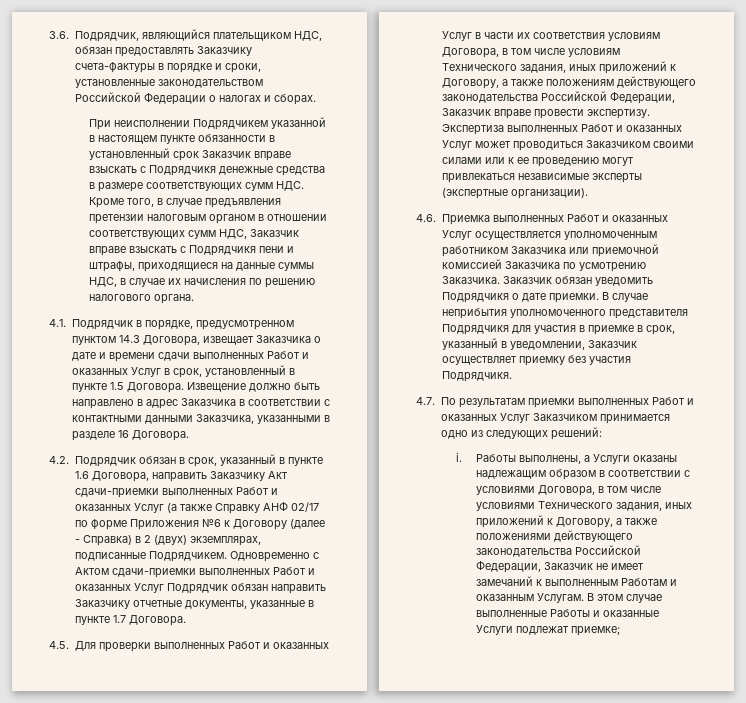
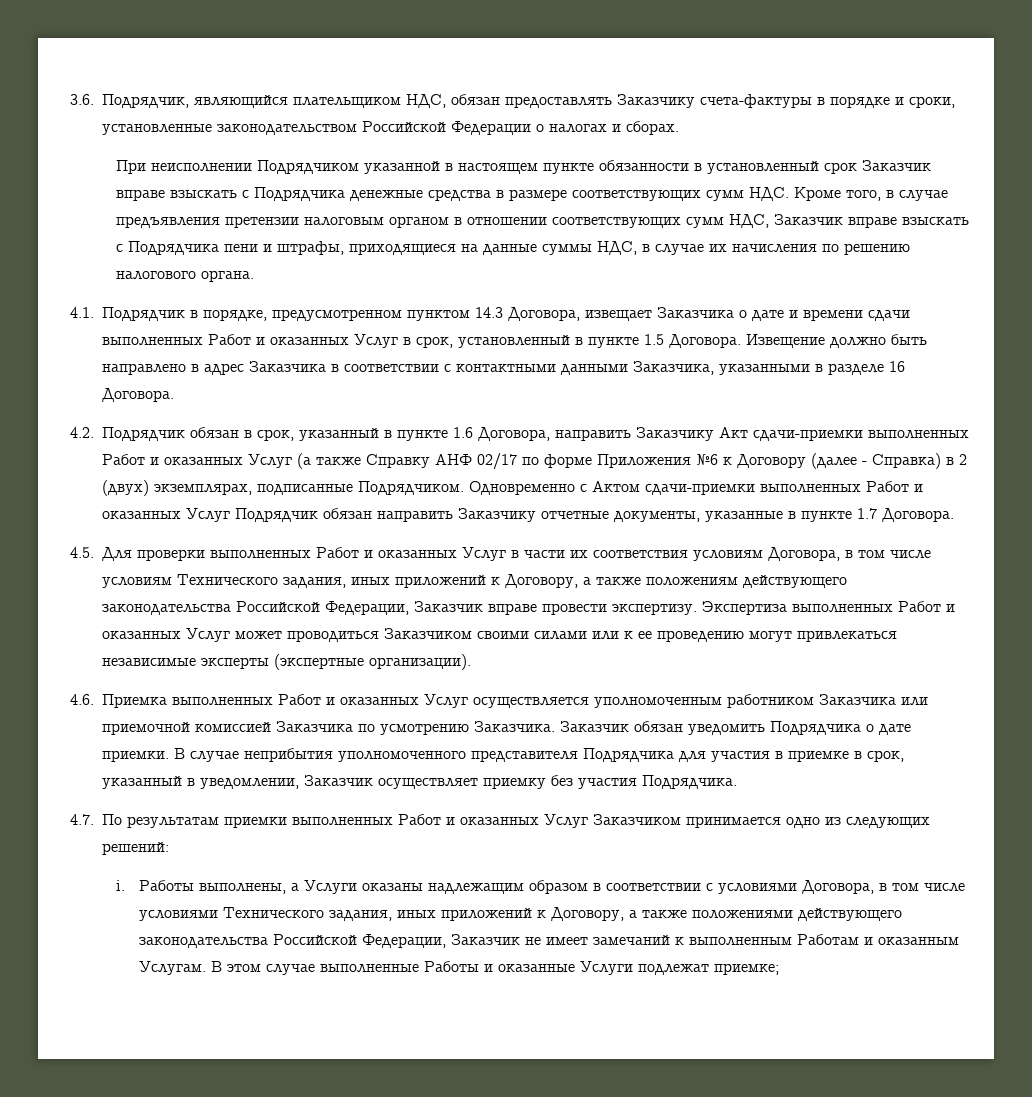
- При неисполнении Подрядчикем указанной в настоящем пункте обязанности в установленный срок Заказчик вправе взыскать с Подрядчикя денежные средства в размере соответствующих сумм НДС. Кроме того, в случае предъявления претензии налоговым органом в отношении соответствующих сумм НДС, Заказчик вправе взыскать с Подрядчикя пени и штрафы, приходящиеся на данные суммы НДС, в случае их начисления по решению налогового органа.
+ При неисполнении Подрядчиком указанной в настоящем пункте обязанности в установленный срок Заказчик вправе взыскать с Подрядчика денежные средства в размере соответствующих сумм НДС. Кроме того, в случае предъявления претензии налоговым органом в отношении соответствующих сумм НДС, Заказчик вправе взыскать с Подрядчика пени и штрафы, приходящиеся на данные суммы НДС, в случае их начисления по решению налогового органа.
- 4.2. Подрядчик обязан в срок, указанный в пункте 1.6 Договора, направить Заказчику Акт сдачи-приемки выполненных Работ и оказанных Услуг (а также Справку АНФ 02/17 по форме Приложения №6 к Договору (далее - Справка) в 2 (двух) экземплярах, подписанные Подрядчикем.
+ 4.2. Подрядчик обязан в срок, указанный в пункте 1.6 Договора, направить Заказчику Акт сдачи-приемки выполненных Работ и оказанных Услуг (а также Справку АНФ 02/17 по форме Приложения №6 к Договору (далее - Справка) в 2 (двух) экземплярах, подписанные Подрядчиком.
- Заказчик обязан уведомить Подрядчикя о дате приемки.
+ Заказчик обязан уведомить Подрядчика о дате приемки.
- В случае неприбытия уполномоченного представителя Подрядчикя для участия в приемке в срок, указанный в уведомлении, Заказчик осуществляет приемку без участия Подрядчикя.
+ В случае неприбытия уполномоченного представителя Подрядчика для участия в приемке в срок, указанный в уведомлении, Заказчик осуществляет приемку без участия Подрядчика.

